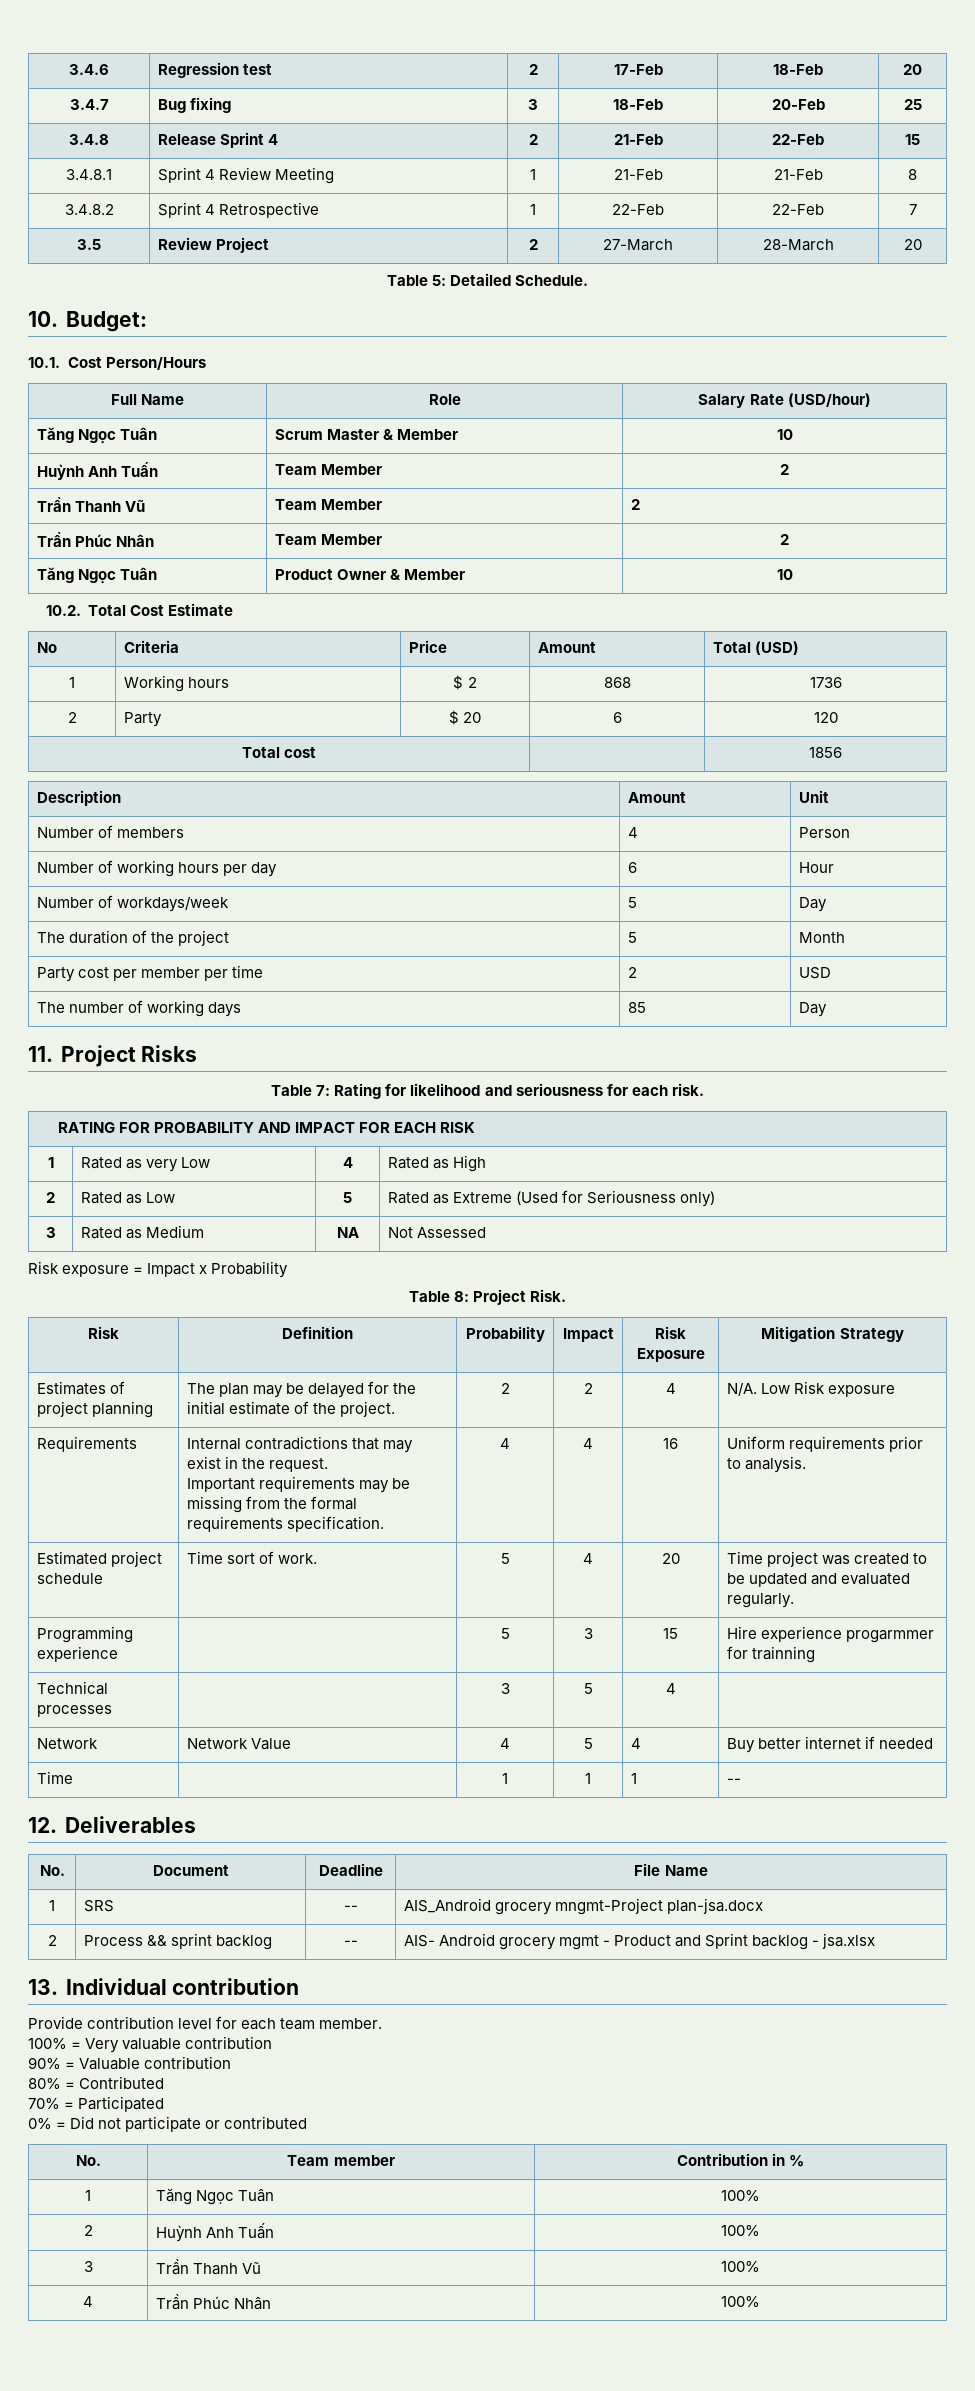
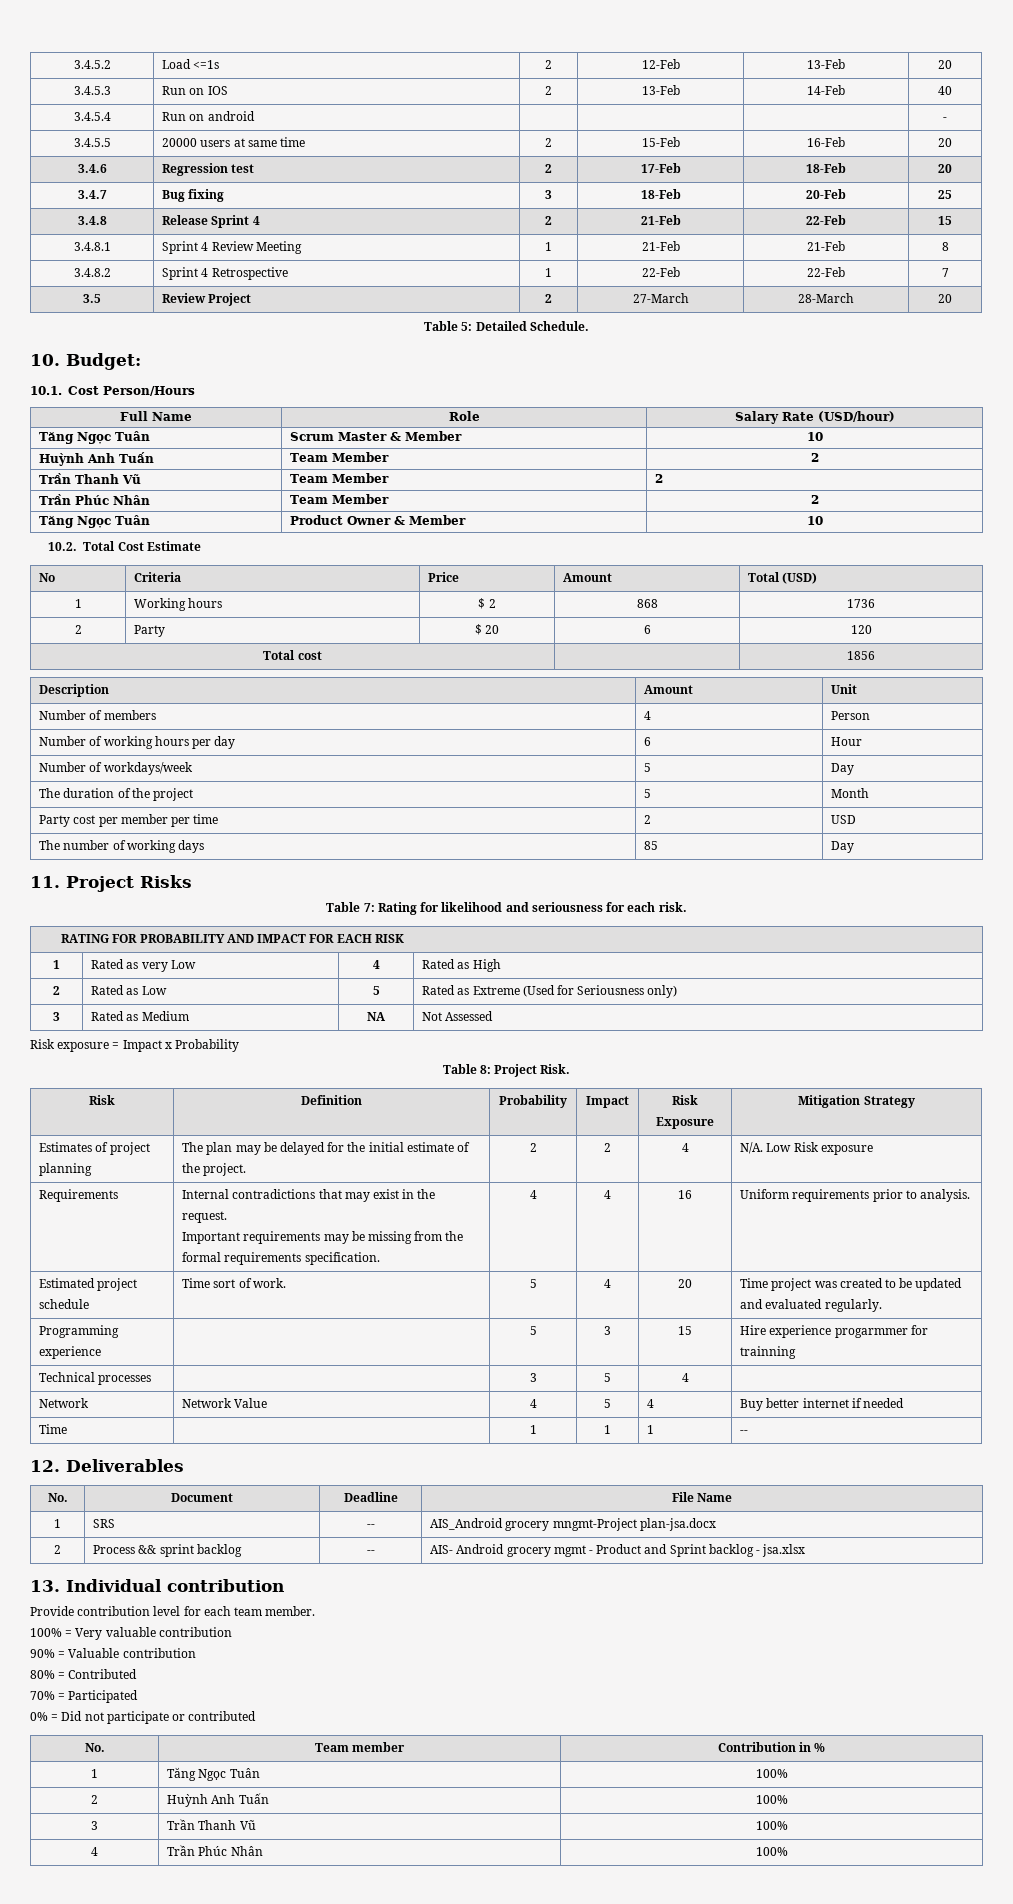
+ 3.4.5.2 | Load <=1s | 2 | 12-Feb | 13-Feb | 20
+ 3.4.5.3 | Run on IOS | 2 | 13-Feb | 14-Feb | 40
+ 3.4.5.4 | Run on android | | | | -
+ 3.4.5.5 | 20000 users at same time | 2 | 15-Feb | 16-Feb | 20

